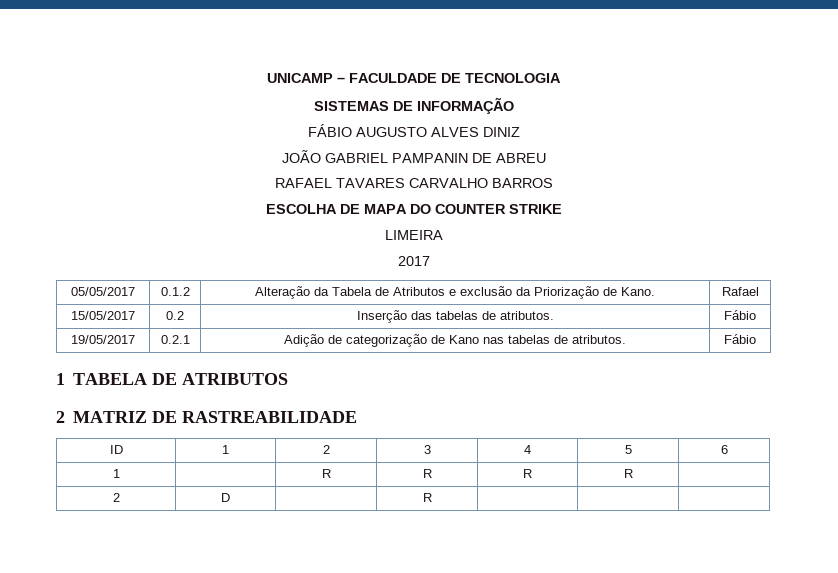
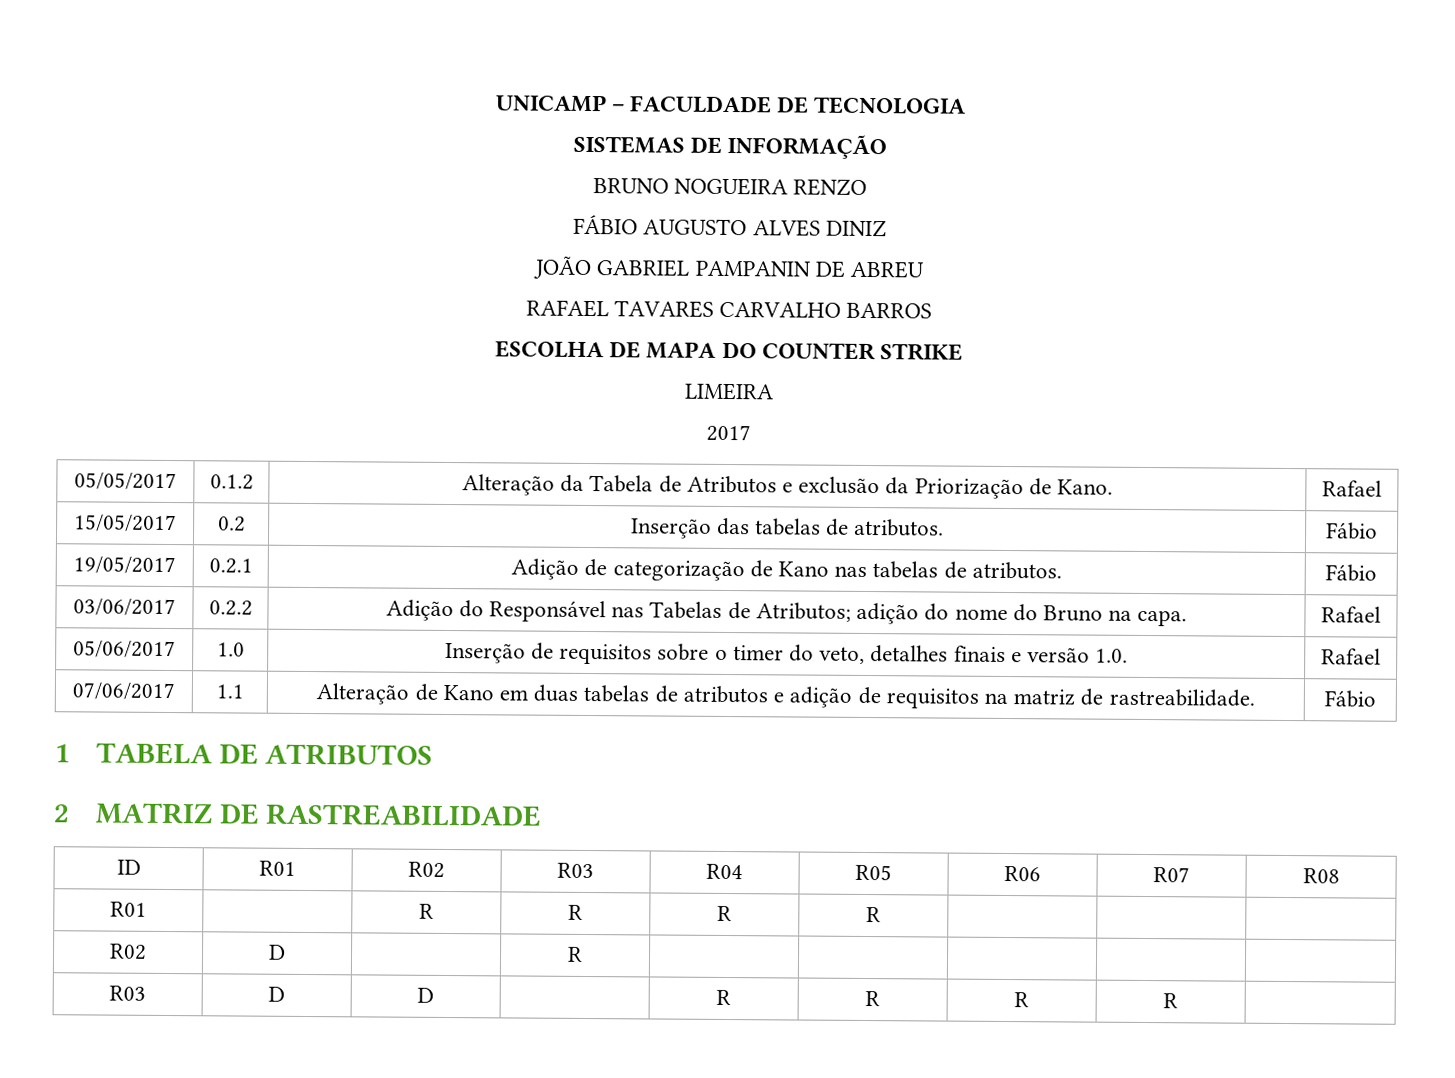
+ BRUNO NOGUEIRA RENZO
+ 03/06/2017 | 0.2.2 | Adição do Responsável nas Tabelas de Atributos; adição do nome do Bruno na capa. | Rafael
+ 05/06/2017 | 1.0 | Inserção de requisitos sobre o timer do veto, detalhes finais e versão 1.0. | Rafael
+ 07/06/2017 | 1.1 | Alteração de Kano em duas tabelas de atributos e adição de requisitos na matriz de rastreabilidade. | Fábio
- ID | 1 | 2 | 3 | 4 | 5 | 6
- 1 | | R | R | R | R |
- 2 | D | | R | | |
+ ID | R01 | R02 | R03 | R04 | R05 | R06 | R07 | R08
+ R01 | | R | R | R | R | | |
+ R02 | D | | R | | | | |
+ R03 | D | D | | R | R | R | R |

